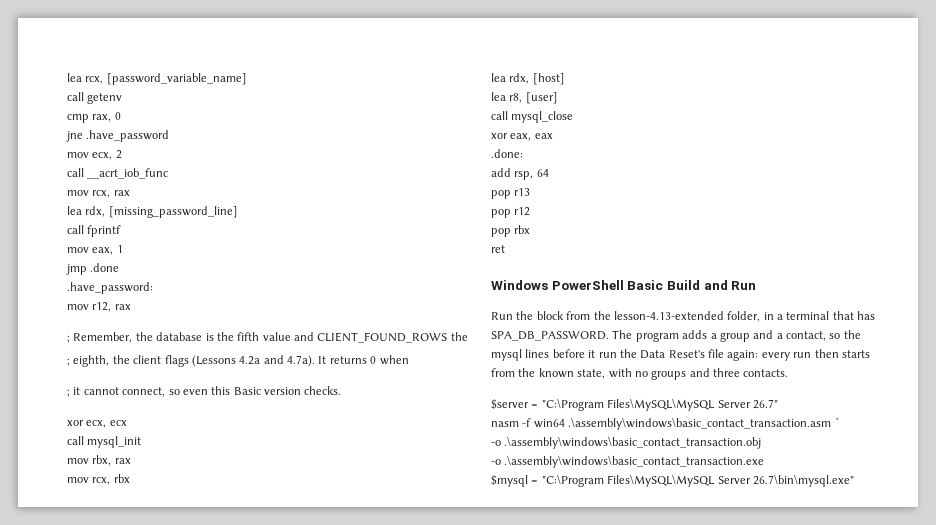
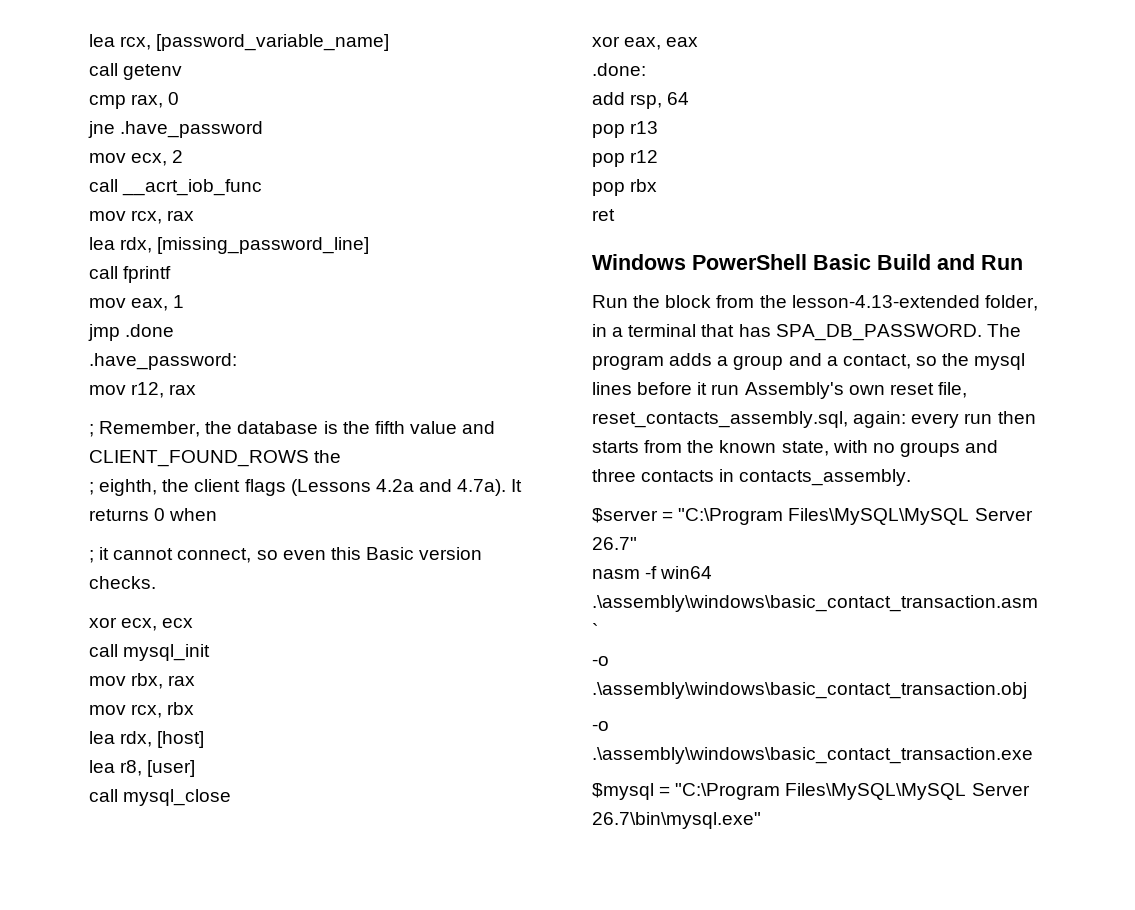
- The program adds a group and a contact, so the mysql lines before it run the Data Reset's file again: every run then starts from the known state, with no groups and three contacts.
+ The program adds a group and a contact, so the mysql lines before it run Assembly's own reset file, reset_contacts_assembly.sql, again: every run then starts from the known state, with no groups and three contacts in contacts_assembly.

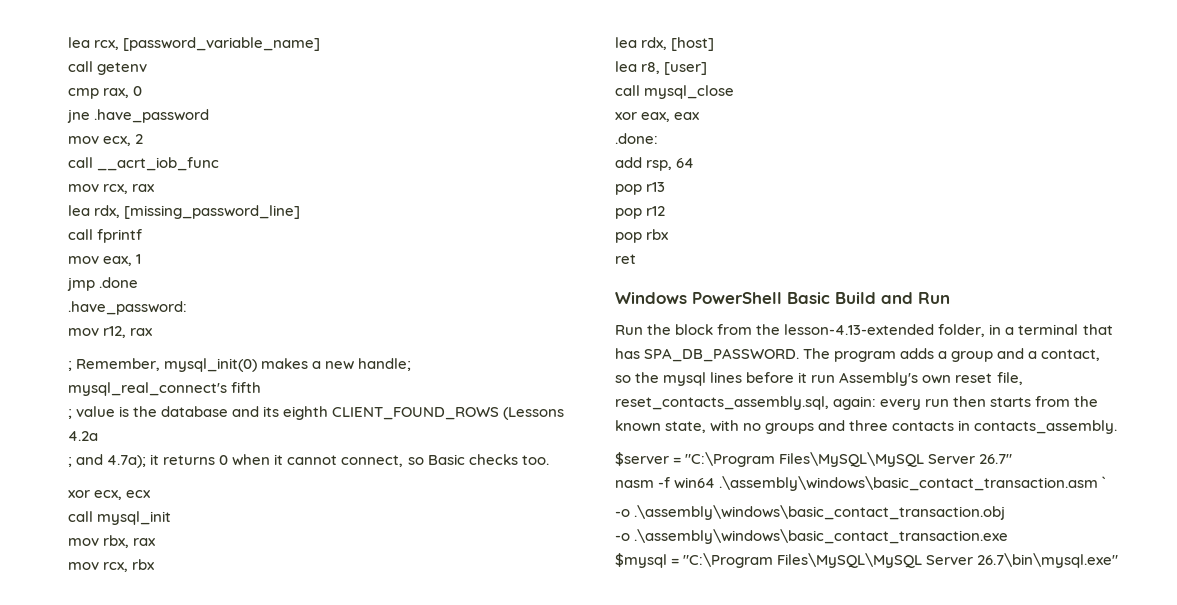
- ; Remember, the database is the fifth value and CLIENT_FOUND_ROWS the
- ; eighth, the client flags (Lessons 4.2a and 4.7a). It returns 0 when
- ; it cannot connect, so even this Basic version checks.
+ ; Remember, mysql_init(0) makes a new handle; mysql_real_connect's fifth
+ ; value is the database and its eighth CLIENT_FOUND_ROWS (Lessons 4.2a
+ ; and 4.7a); it returns 0 when it cannot connect, so Basic checks too.

